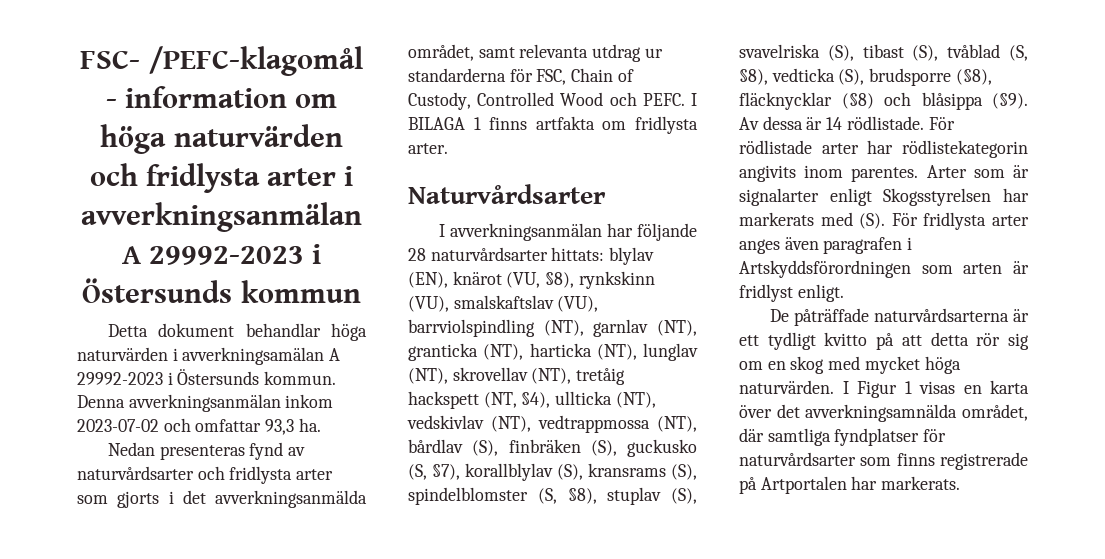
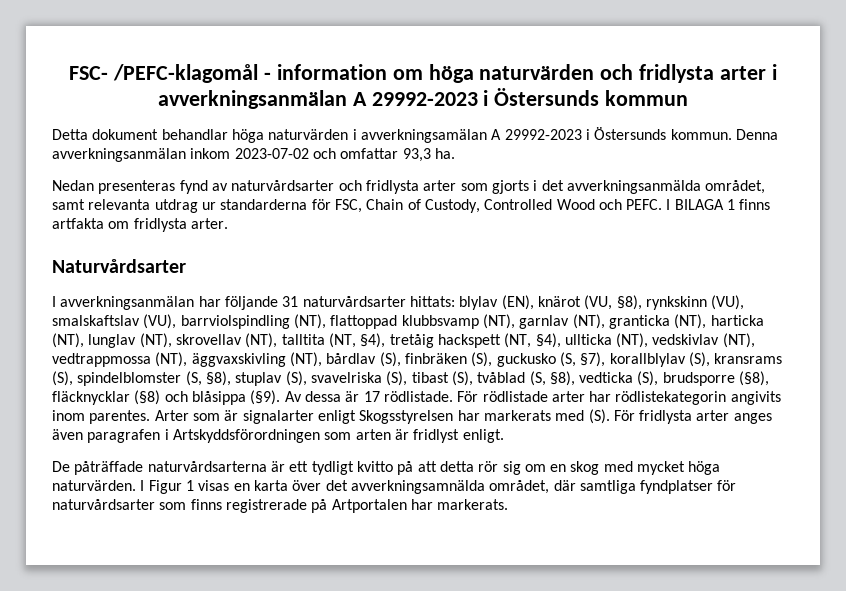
- I avverkningsanmälan har följande 28 naturvårdsarter hittats:
+ I avverkningsanmälan har följande 31 naturvårdsarter hittats:
- blylav (EN), knärot (VU, §8), rynkskinn (VU), smalskaftslav (VU), barrviolspindling (NT), garnlav (NT), granticka (NT), harticka (NT), lunglav (NT), skrovellav (NT), tretåig hackspett (NT, §4), ullticka (NT), vedskivlav (NT), vedtrappmossa (NT), bårdlav (S), finbräken (S), guckusko (S, §7), korallblylav (S), kransrams (S), spindelblomster (S, §8), stuplav (S), svavelriska (S), tibast (S), tvåblad (S, §8), vedticka (S), brudsporre (§8), fläcknycklar (§8) och blåsippa (§9).
+ blylav (EN), knärot (VU, §8), rynkskinn (VU), smalskaftslav (VU), barrviolspindling (NT), flattoppad klubbsvamp (NT), garnlav (NT), granticka (NT), harticka (NT), lunglav (NT), skrovellav (NT), talltita (NT, §4), tretåig hackspett (NT, §4), ullticka (NT), vedskivlav (NT), vedtrappmossa (NT), äggvaxskivling (NT), bårdlav (S), finbräken (S), guckusko (S, §7), korallblylav (S), kransrams (S), spindelblomster (S, §8), stuplav (S), svavelriska (S), tibast (S), tvåblad (S, §8), vedticka (S), brudsporre (§8), fläcknycklar (§8) och blåsippa (§9).
- Av dessa är 14 rödlistade.
+ Av dessa är 17 rödlistade.

